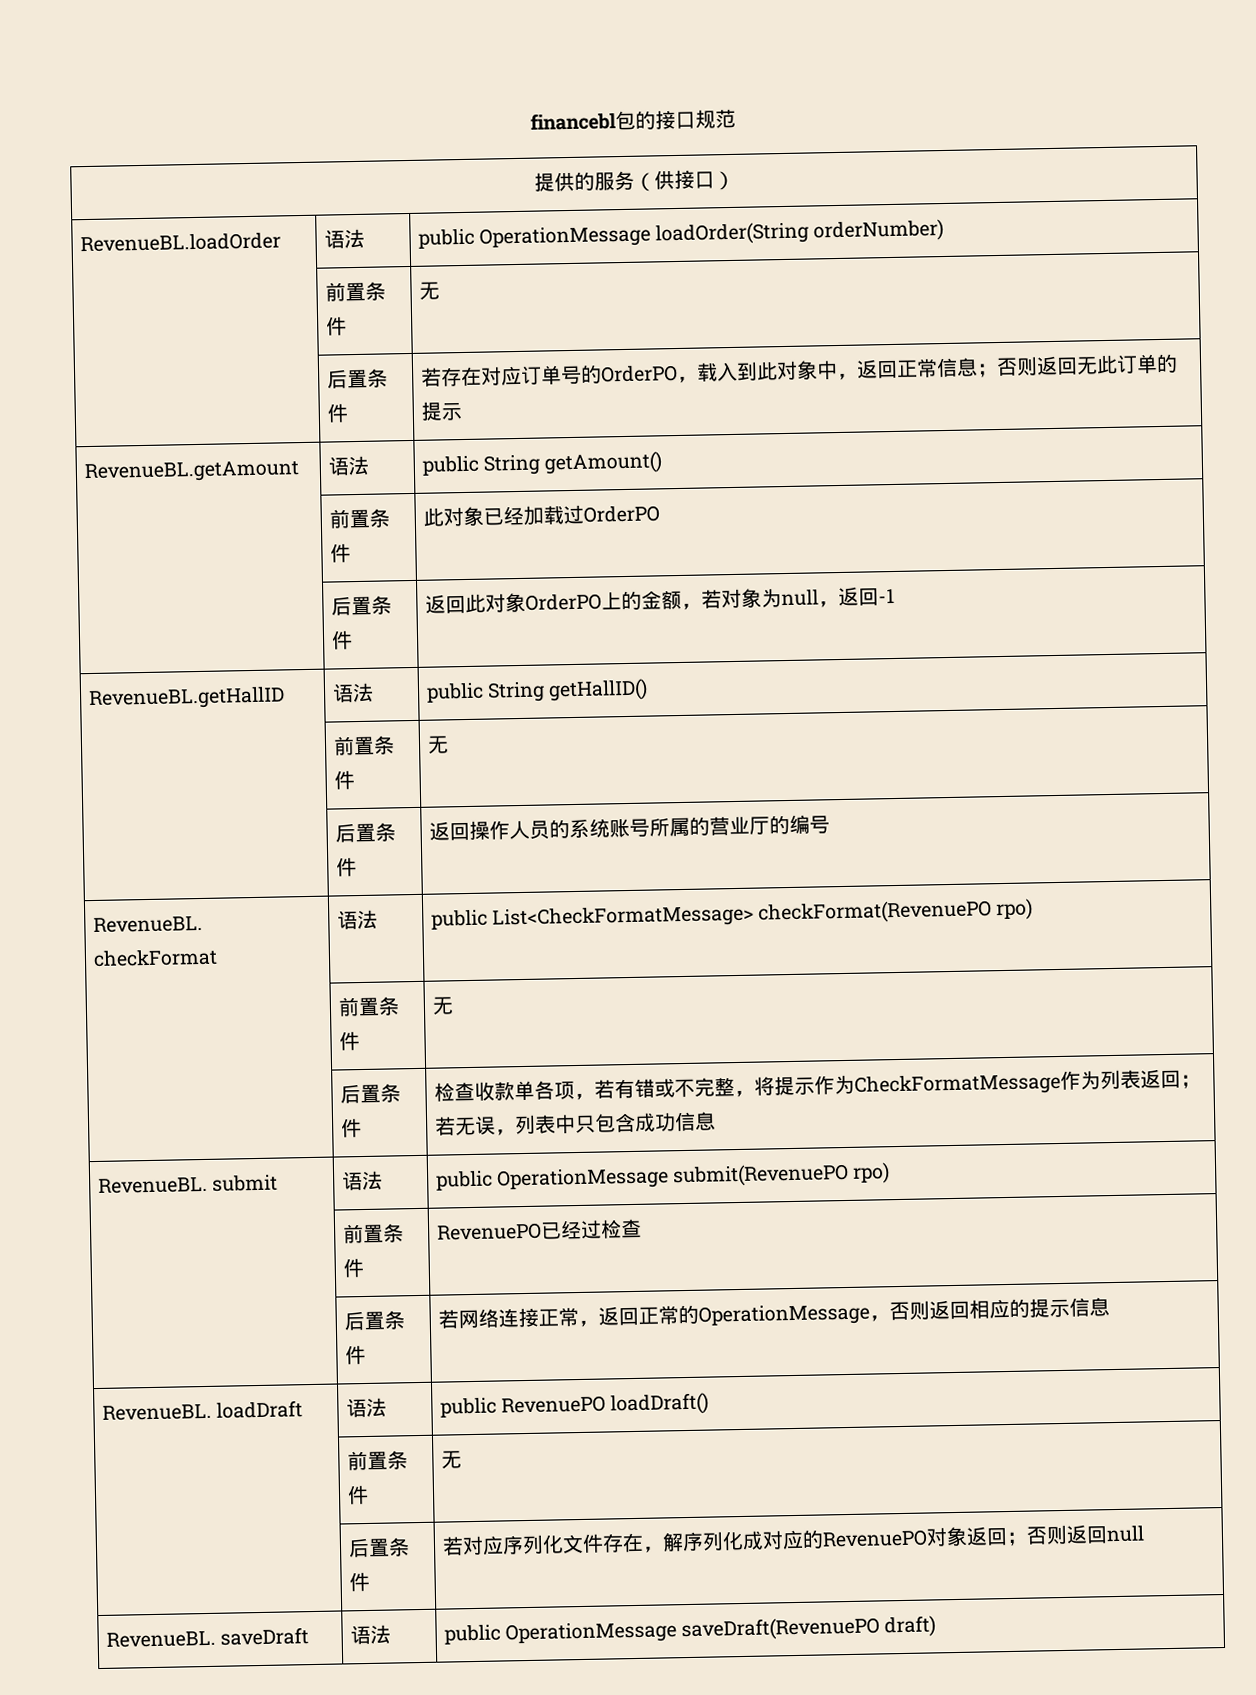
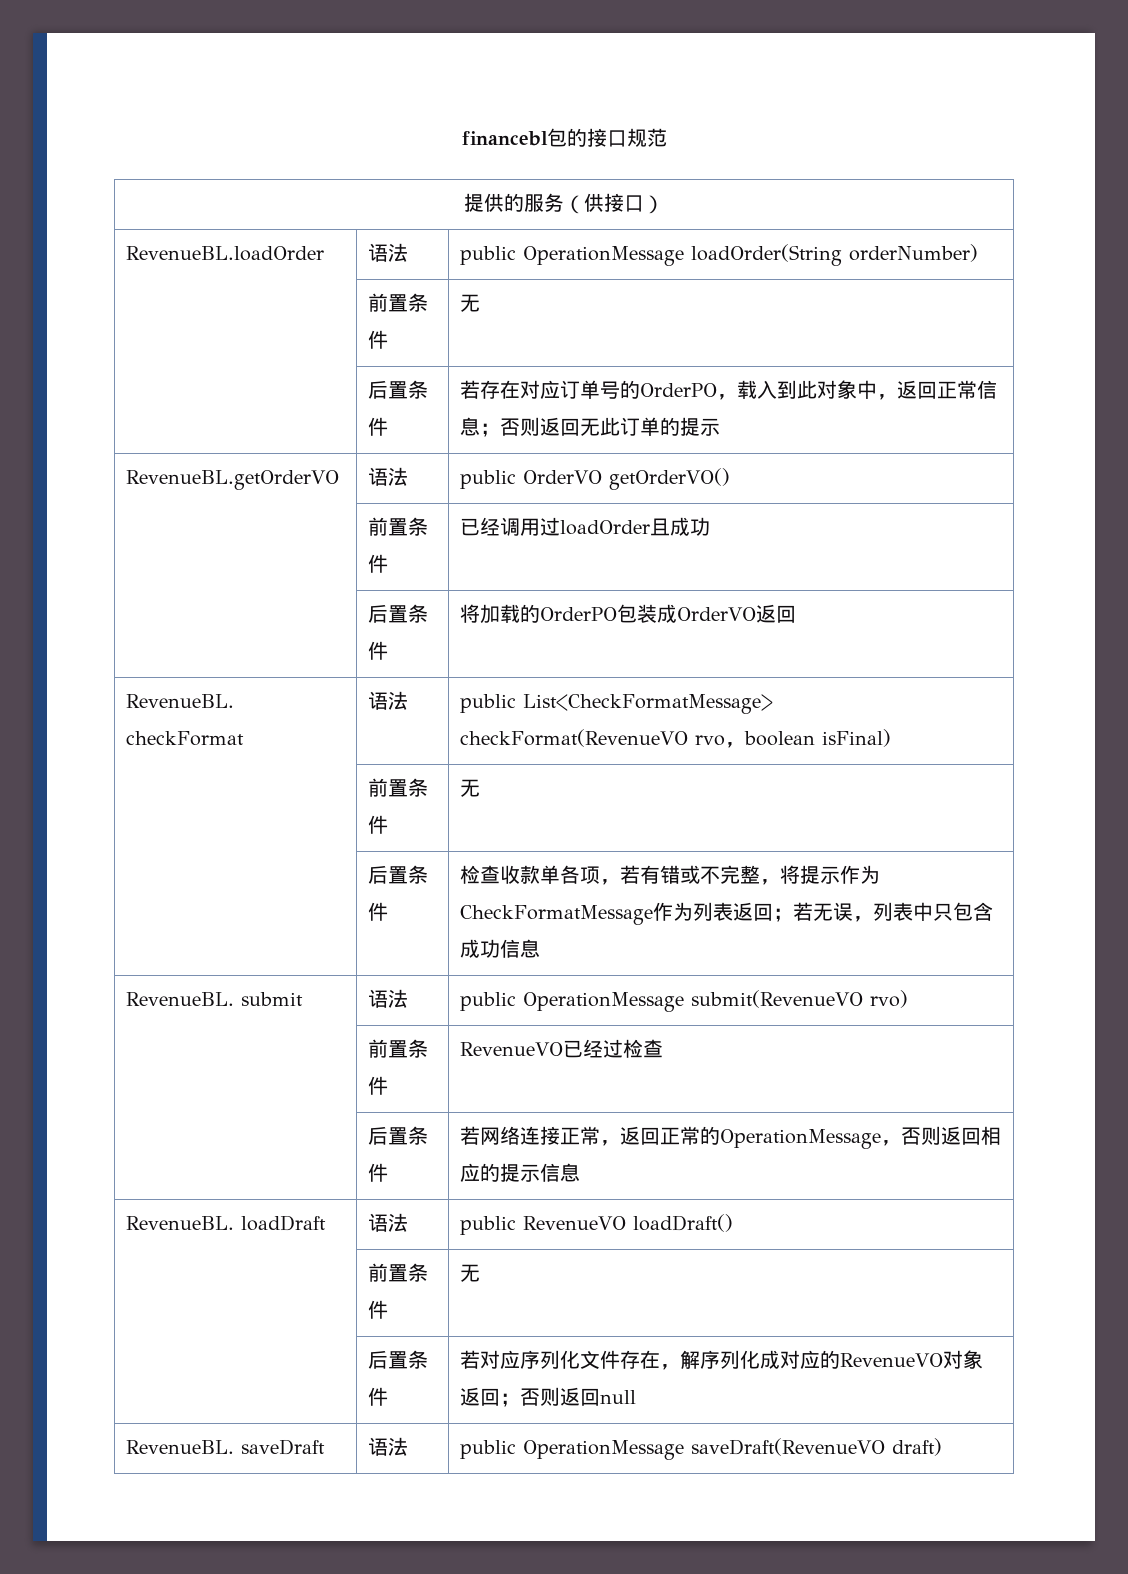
- RevenueBL.getAmount | 语法 | public String getAmount()
- | 前置条件 | 此对象已经加载过OrderPO
- | 后置条件 | 返回此对象OrderPO上的金额，若对象为null，返回-1
- RevenueBL.getHallID | 语法 | public String getHallID()
- | 前置条件 | 无
- | 后置条件 | 返回操作人员的系统账号所属的营业厅的编号
+ RevenueBL.getOrderVO | 语法 | public OrderVO getOrderVO()
+ | 前置条件 | 已经调用过loadOrder且成功
+ | 后置条件 | 将加载的OrderPO包装成OrderVO返回
- RevenueBL. checkFormat | 语法 | public List<CheckFormatMessage> checkFormat(RevenuePO rpo)
+ RevenueBL. checkFormat | 语法 | public List<CheckFormatMessage> checkFormat(RevenueVO rvo，boolean isFinal)
- RevenueBL. submit | 语法 | public OperationMessage submit(RevenuePO rpo)
- | 前置条件 | RevenuePO已经过检查
+ RevenueBL. submit | 语法 | public OperationMessage submit(RevenueVO rvo)
+ | 前置条件 | RevenueVO已经过检查
- RevenueBL. loadDraft | 语法 | public RevenuePO loadDraft()
+ RevenueBL. loadDraft | 语法 | public RevenueVO loadDraft()
- | 后置条件 | 若对应序列化文件存在，解序列化成对应的RevenuePO对象返回；否则返回null
+ | 后置条件 | 若对应序列化文件存在，解序列化成对应的RevenueVO对象返回；否则返回null
- RevenueBL. saveDraft | 语法 | public OperationMessage saveDraft(RevenuePO draft)
+ RevenueBL. saveDraft | 语法 | public OperationMessage saveDraft(RevenueVO draft)

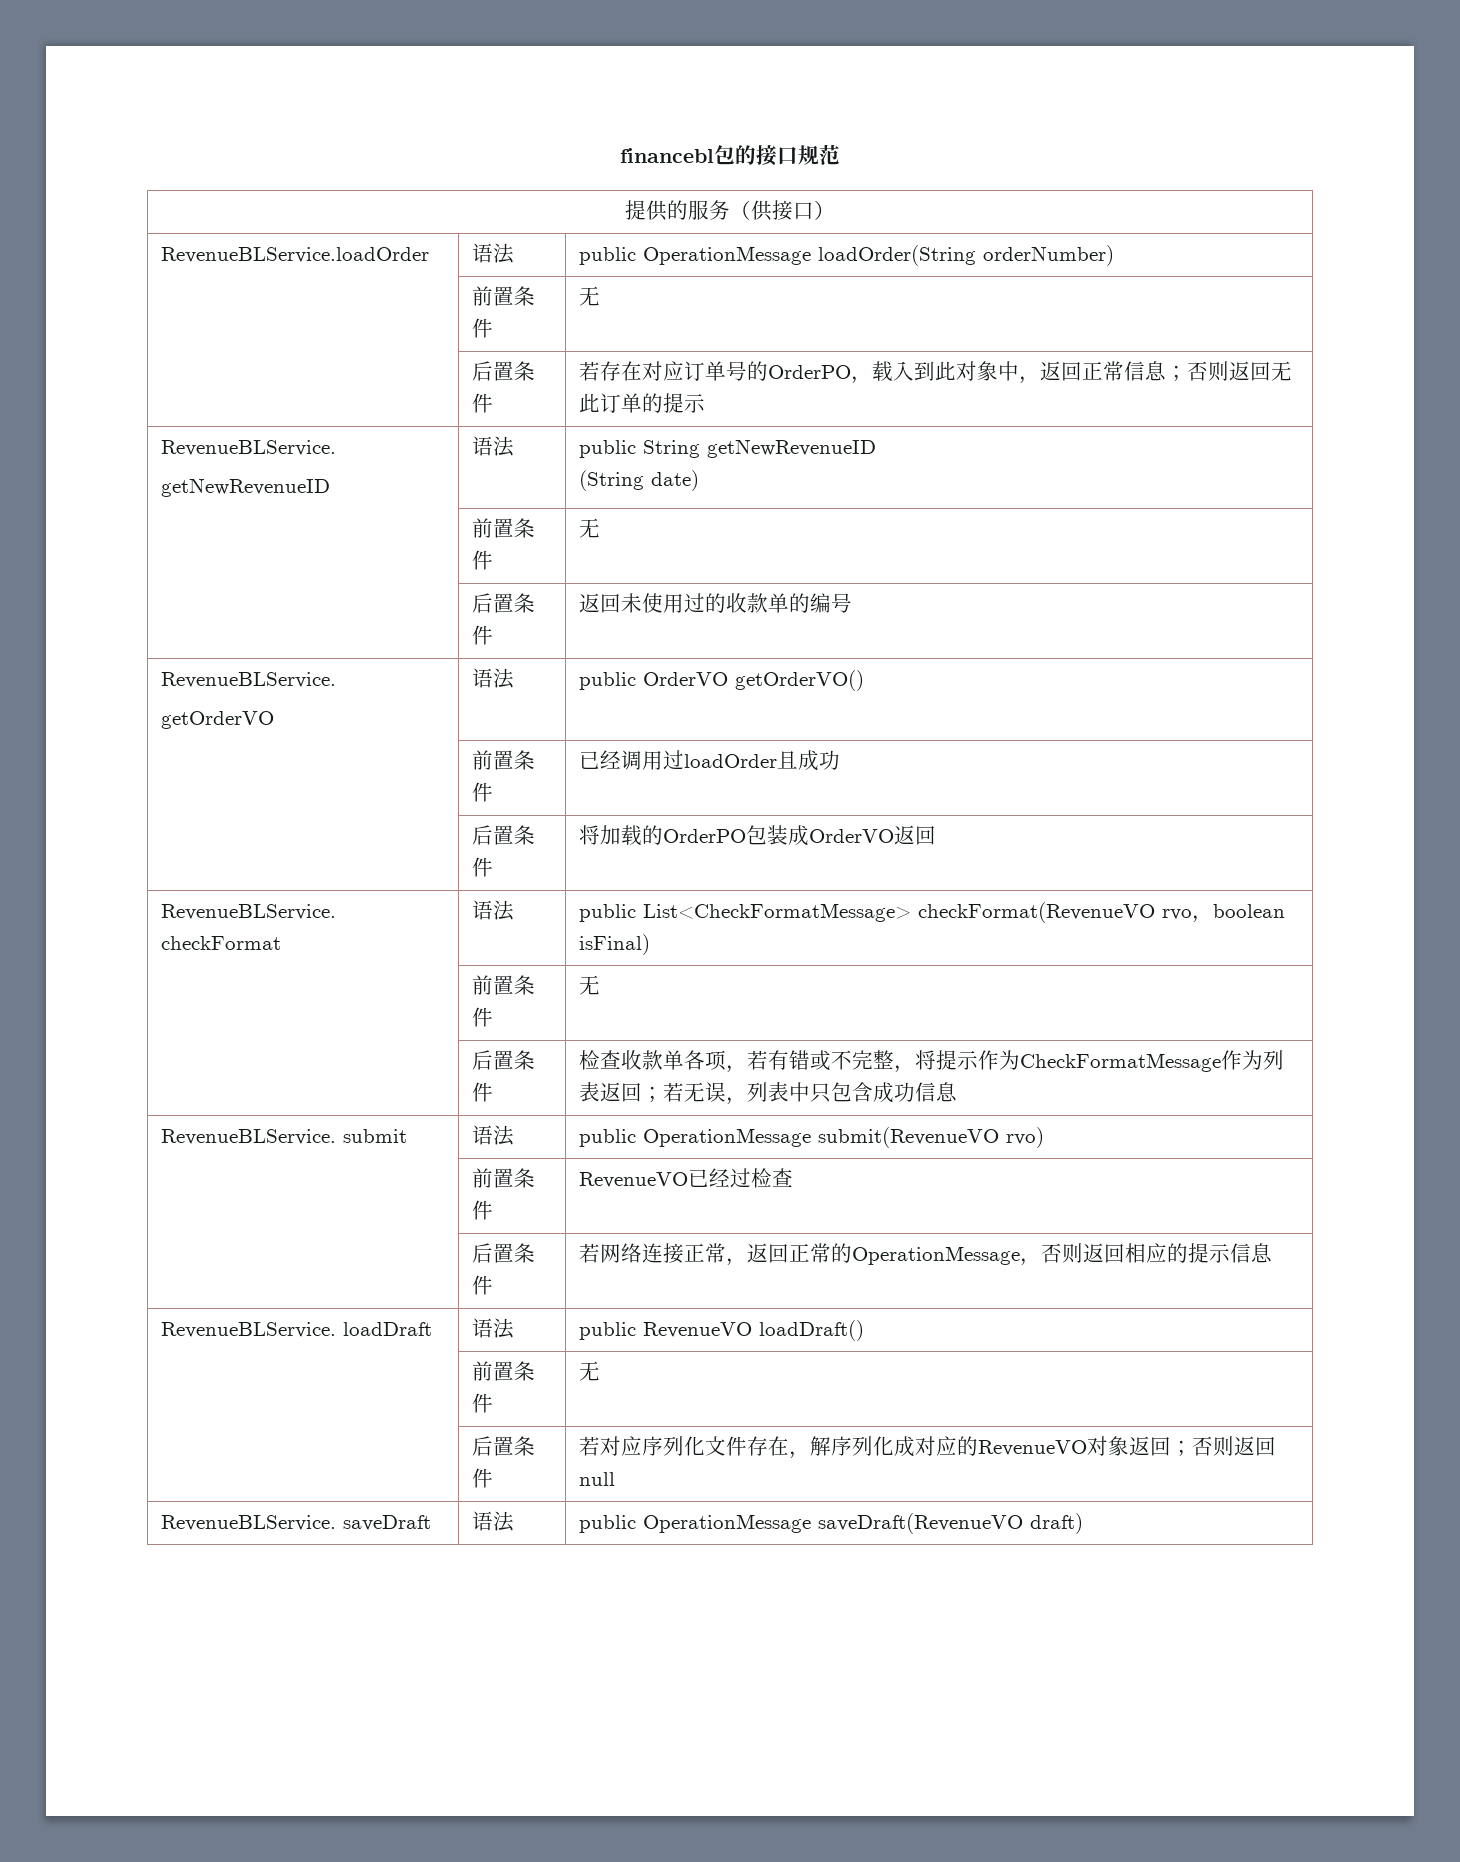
- RevenueBL.loadOrder | 语法 | public OperationMessage loadOrder(String orderNumber)
+ RevenueBLService.loadOrder | 语法 | public OperationMessage loadOrder(String orderNumber)
  | 后置条件 | 若存在对应订单号的OrderPO，载入到此对象中，返回正常信息；否则返回无此订单的提示
- RevenueBL.getOrderVO | 语法 | public OrderVO getOrderVO()
+ RevenueBLService.
+ getNewRevenueID | 语法 | public String getNewRevenueID
+ (String date)
+ | 前置条件 | 无
+ | 后置条件 | 返回未使用过的收款单的编号
+ RevenueBLService.
+ getOrderVO | 语法 | public OrderVO getOrderVO()
- RevenueBL. checkFormat | 语法 | public List<CheckFormatMessage> checkFormat(RevenueVO rvo，boolean isFinal)
+ RevenueBLService. checkFormat | 语法 | public List<CheckFormatMessage> checkFormat(RevenueVO rvo，boolean isFinal)
- RevenueBL. submit | 语法 | public OperationMessage submit(RevenueVO rvo)
+ RevenueBLService. submit | 语法 | public OperationMessage submit(RevenueVO rvo)
- RevenueBL. loadDraft | 语法 | public RevenueVO loadDraft()
+ RevenueBLService. loadDraft | 语法 | public RevenueVO loadDraft()
- RevenueBL. saveDraft | 语法 | public OperationMessage saveDraft(RevenueVO draft)
+ RevenueBLService. saveDraft | 语法 | public OperationMessage saveDraft(RevenueVO draft)

